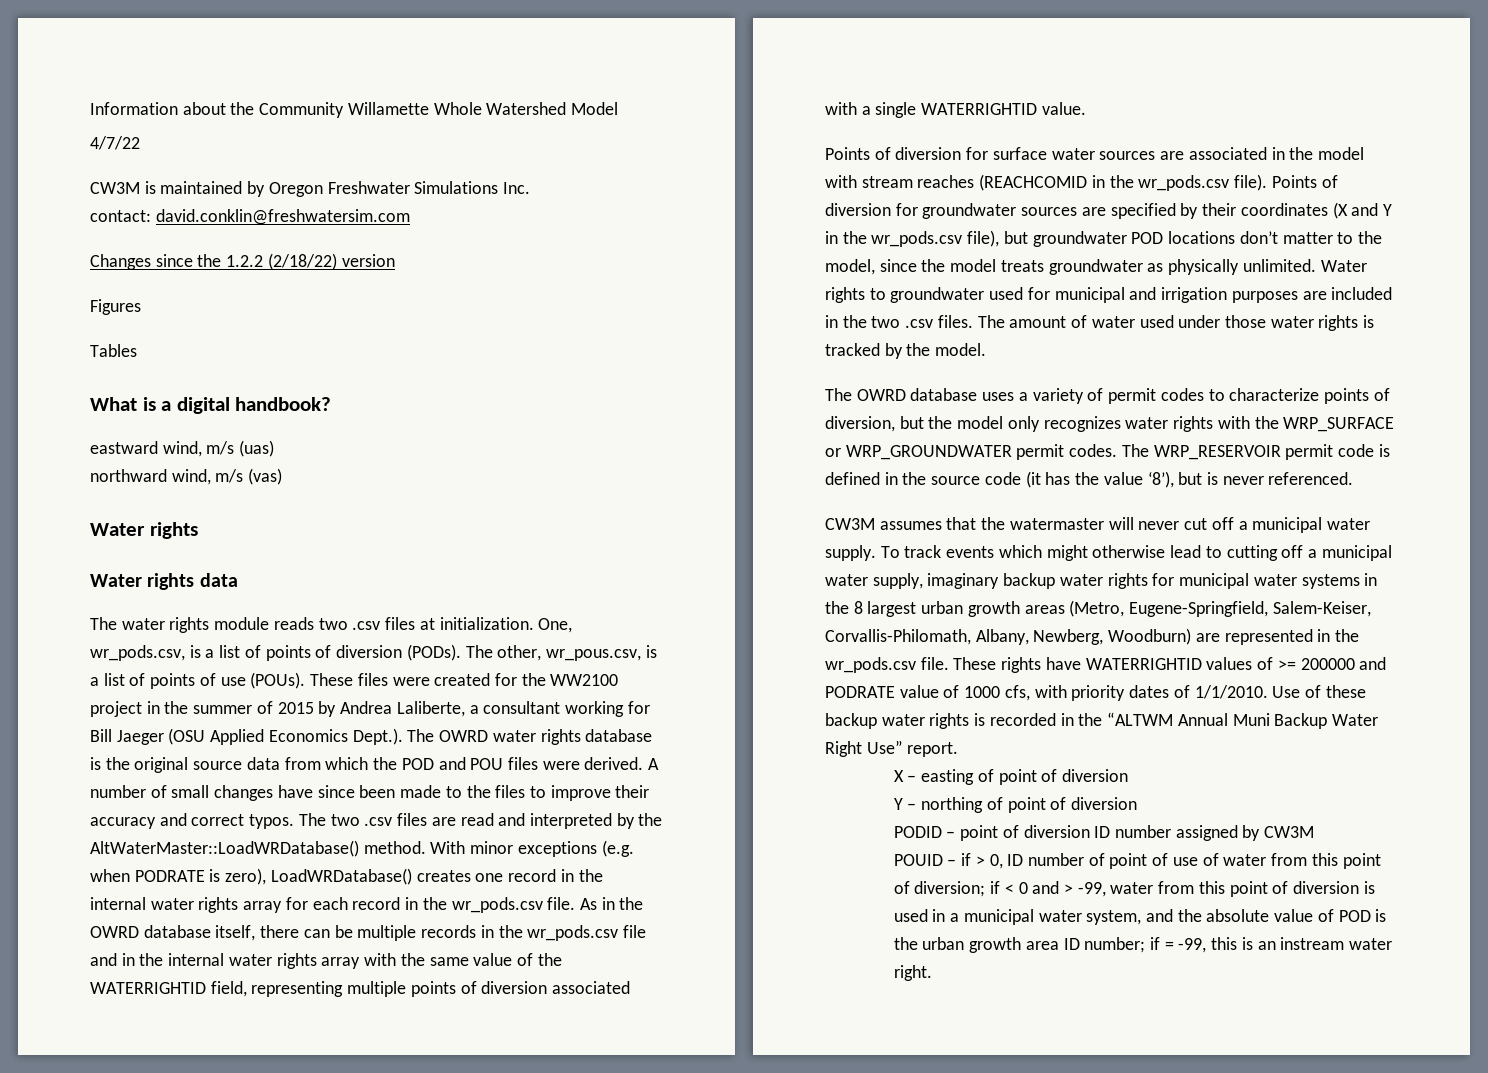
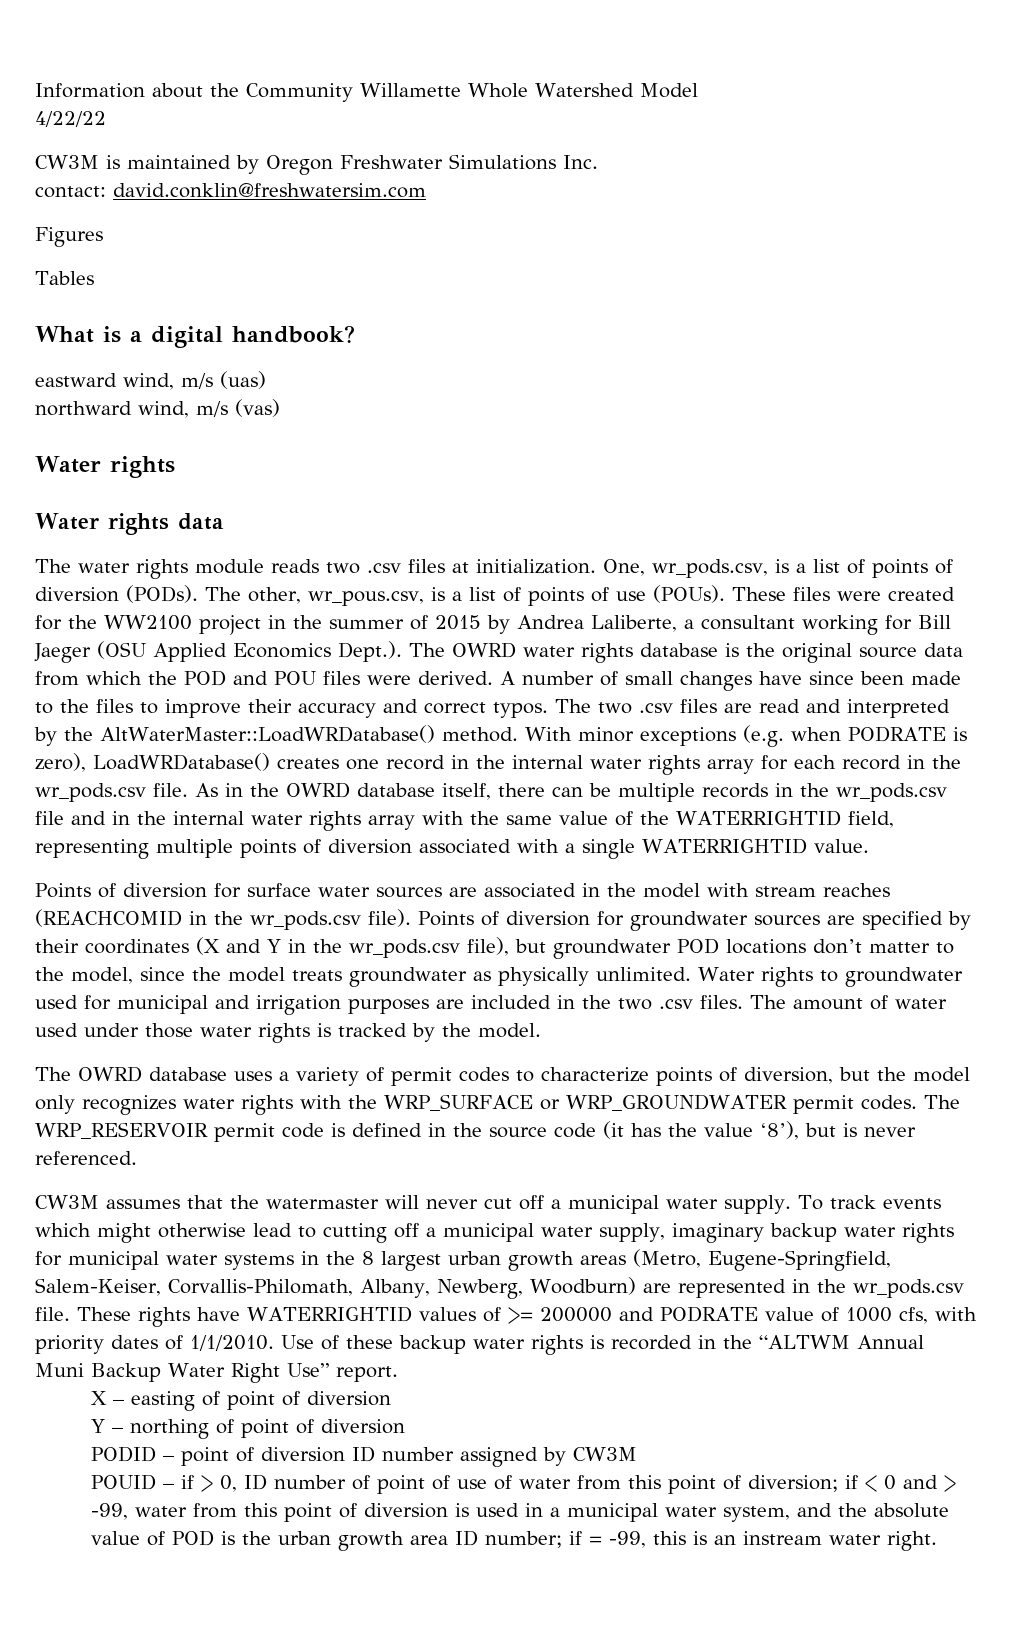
- 4/7/22
+ 4/22/22
- Changes since the 1.2.2 (2/18/22) version

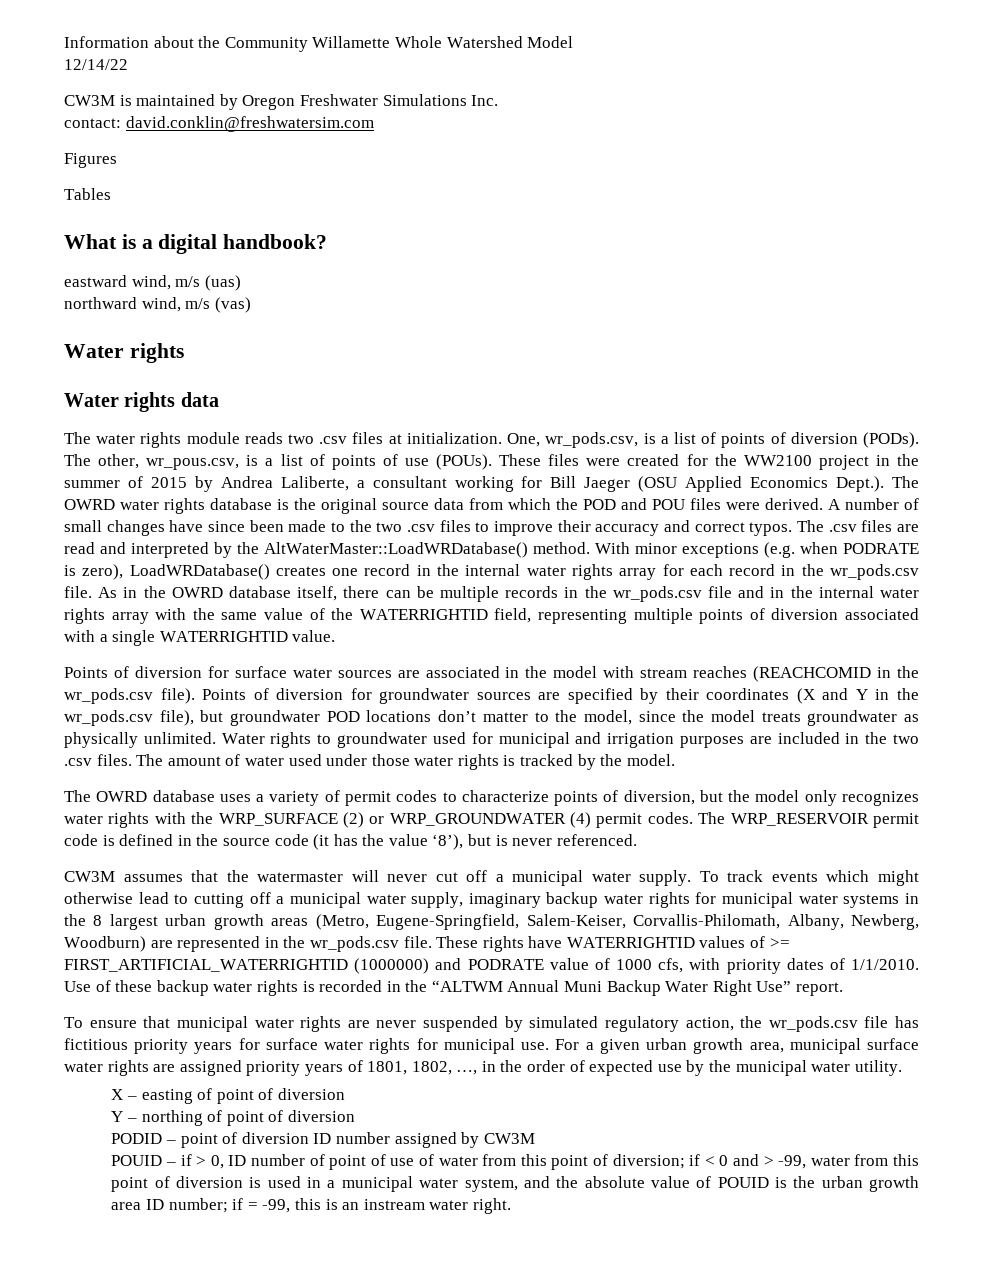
- 4/22/22
+ 12/14/22
- A number of small changes have since been made to the files to improve their accuracy and correct typos.
+ A number of small changes have since been made to the two .csv files to improve their accuracy and correct typos.
- The two .csv files are read and interpreted by the AltWaterMaster::LoadWRDatabase() method.
+ The .csv files are read and interpreted by the AltWaterMaster::LoadWRDatabase() method.
- The OWRD database uses a variety of permit codes to characterize points of diversion, but the model only recognizes water rights with the WRP_SURFACE or WRP_GROUNDWATER permit codes.
+ The OWRD database uses a variety of permit codes to characterize points of diversion, but the model only recognizes water rights with the WRP_SURFACE (2) or WRP_GROUNDWATER (4) permit codes.
- These rights have WATERRIGHTID values of >= 200000 and PODRATE value of 1000 cfs, with priority dates of 1/1/2010.
+ These rights have WATERRIGHTID values of >= FIRST_ARTIFICIAL_WATERRIGHTID (1000000) and PODRATE value of 1000 cfs, with priority dates of 1/1/2010.
+ To ensure that municipal water rights are never suspended by simulated regulatory action, the wr_pods.csv file has fictitious priority years for surface water rights for municipal use. For a given urban growth area, municipal surface water rights are assigned priority years of 1801, 1802, …, in the order of expected use by the municipal water utility.
- POUID – if > 0, ID number of point of use of water from this point of diversion; if < 0 and > -99, water from this point of diversion is used in a municipal water system, and the absolute value of POD is the urban growth area ID number; if = -99, this is an instream water right.
+ POUID – if > 0, ID number of point of use of water from this point of diversion; if < 0 and > -99, water from this point of diversion is used in a municipal water system, and the absolute value of POUID is the urban growth area ID number; if = -99, this is an instream water right.

